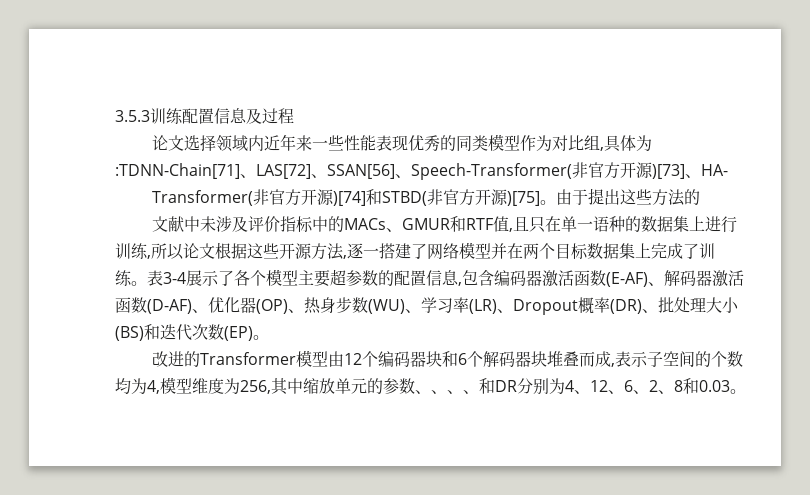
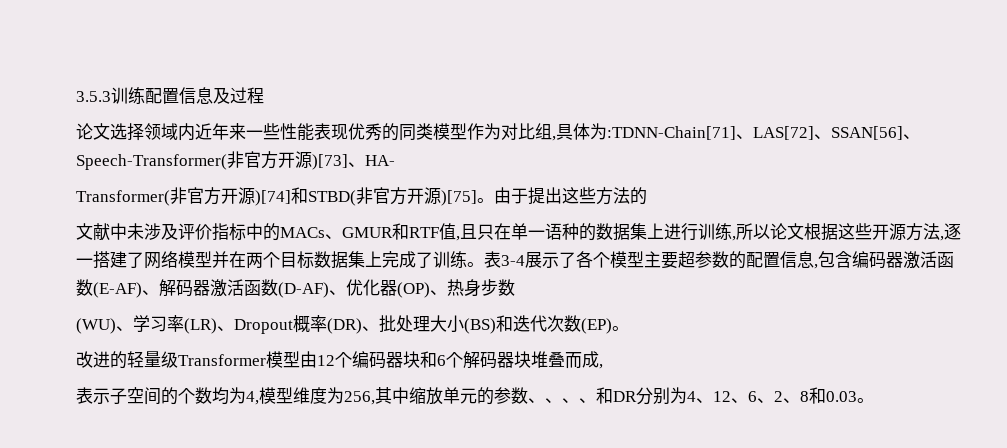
- 表3-4展示了各个模型主要超参数的配置信息,包含编码器激活函数(E-AF)、解码器激活函数(D-AF)、优化器(OP)、热身步数(WU)、学习率(LR)、Dropout概率(DR)、批处理大小(BS)和迭代次数(EP)。
+ 表3-4展示了各个模型主要超参数的配置信息,包含编码器激活函数(E-AF)、解码器激活函数(D-AF)、优化器(OP)、热身步数
+ (WU)、学习率(LR)、Dropout概率(DR)、批处理大小(BS)和迭代次数(EP)。
- 改进的Transformer模型由12个编码器块和6个解码器块堆叠而成,表示子空间的个数均为4,模型维度为256,其中缩放单元的参数、、、、和DR分别为4、12、6、2、8和0.03。
+ 改进的轻量级Transformer模型由12个编码器块和6个解码器块堆叠而成,
+ 表示子空间的个数均为4,模型维度为256,其中缩放单元的参数、、、、和DR分别为4、12、6、2、8和0.03。

